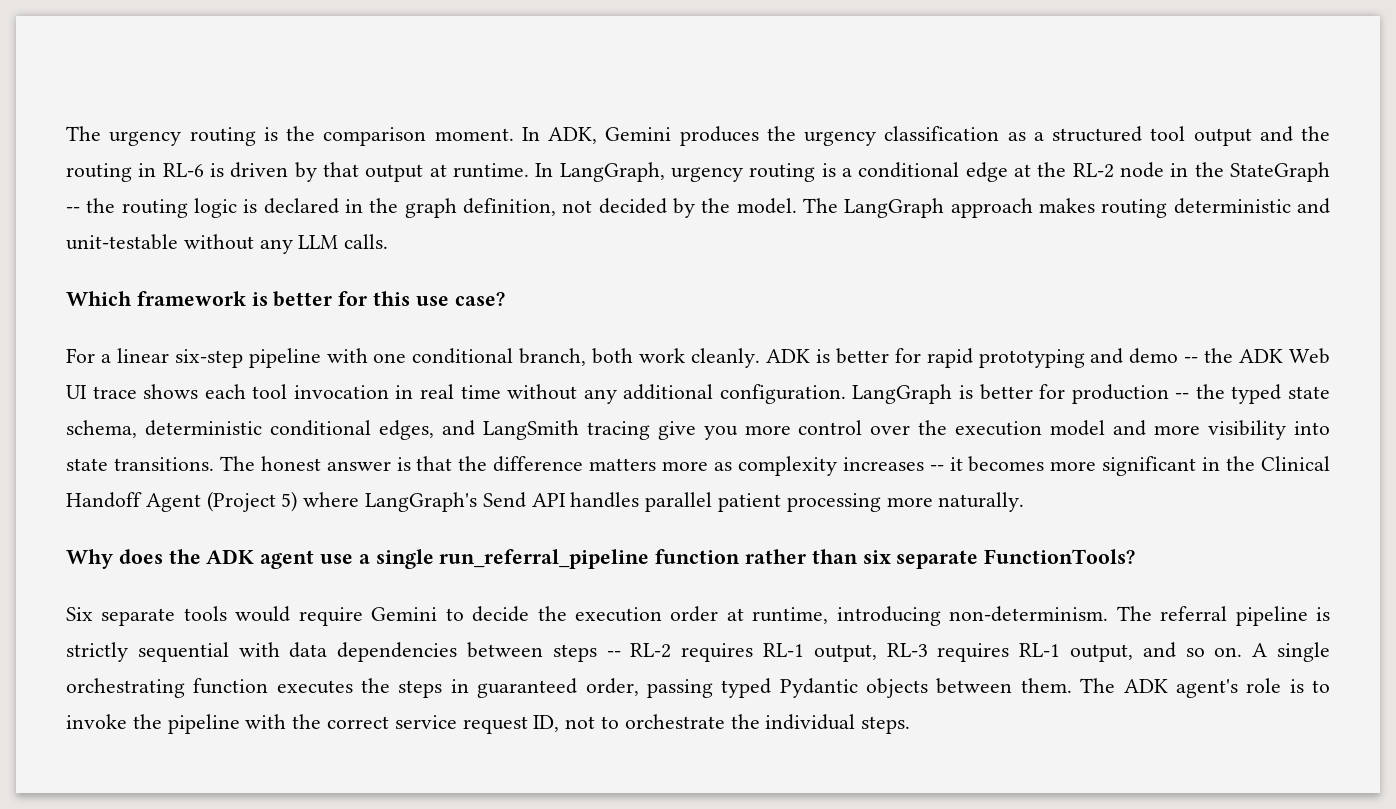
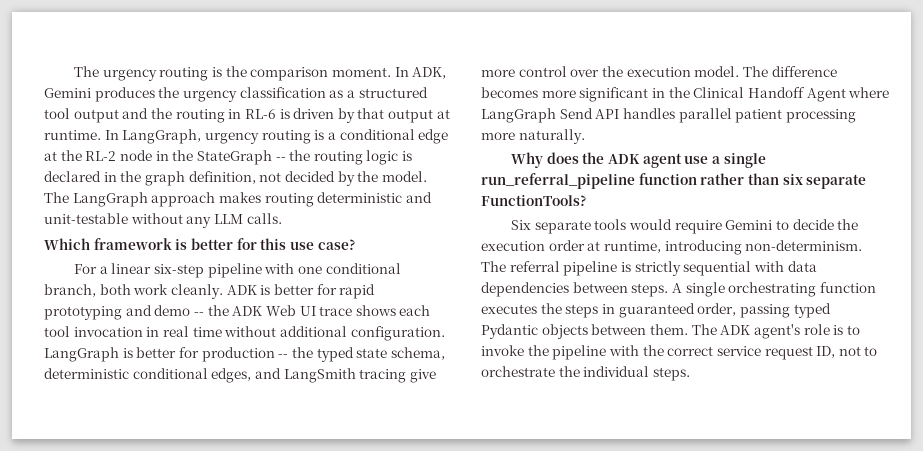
- ADK is better for rapid prototyping and demo -- the ADK Web UI trace shows each tool invocation in real time without any additional configuration.
+ ADK is better for rapid prototyping and demo -- the ADK Web UI trace shows each tool invocation in real time without additional configuration.
- LangGraph is better for production -- the typed state schema, deterministic conditional edges, and LangSmith tracing give you more control over the execution model and more visibility into state transitions. The honest answer is that the difference matters more as complexity increases -- it becomes more significant in the Clinical Handoff Agent (Project 5) where LangGraph's Send API handles parallel patient processing more naturally.
+ LangGraph is better for production -- the typed state schema, deterministic conditional edges, and LangSmith tracing give more control over the execution model. The difference becomes more significant in the Clinical Handoff Agent where LangGraph Send API handles parallel patient processing more naturally.
- The referral pipeline is strictly sequential with data dependencies between steps -- RL-2 requires RL-1 output, RL-3 requires RL-1 output, and so on.
+ The referral pipeline is strictly sequential with data dependencies between steps.

